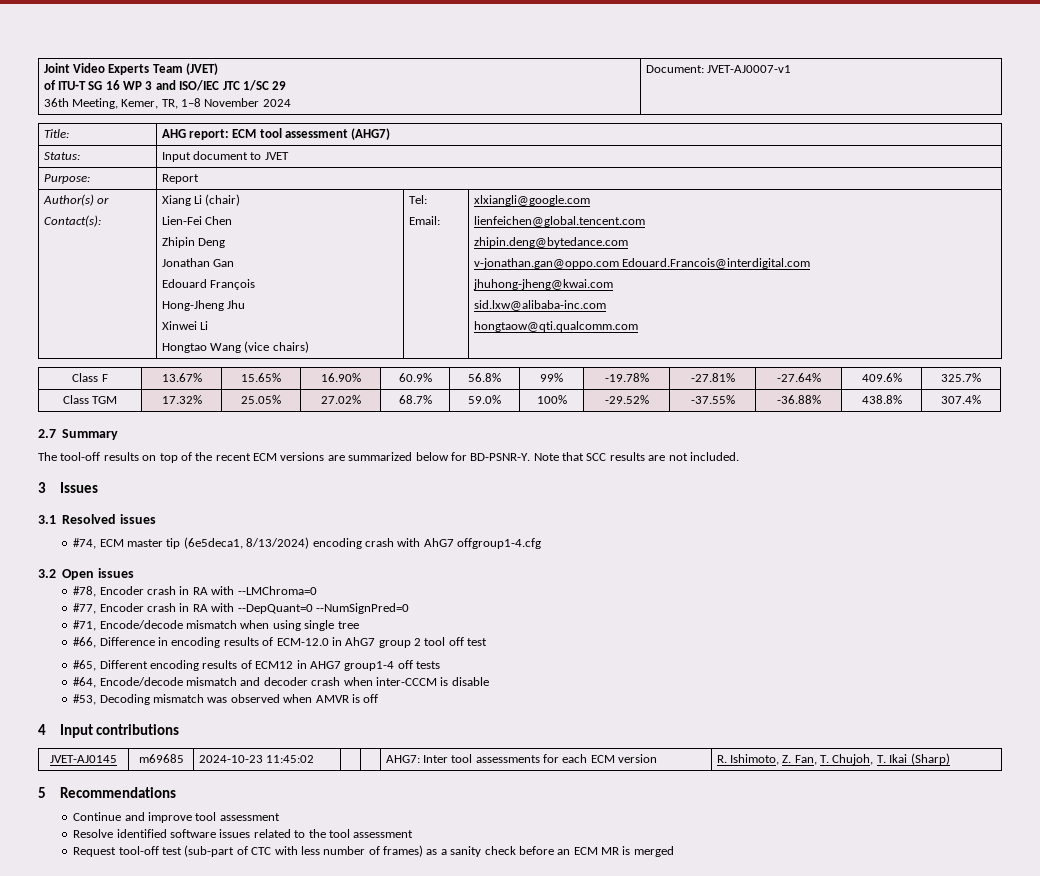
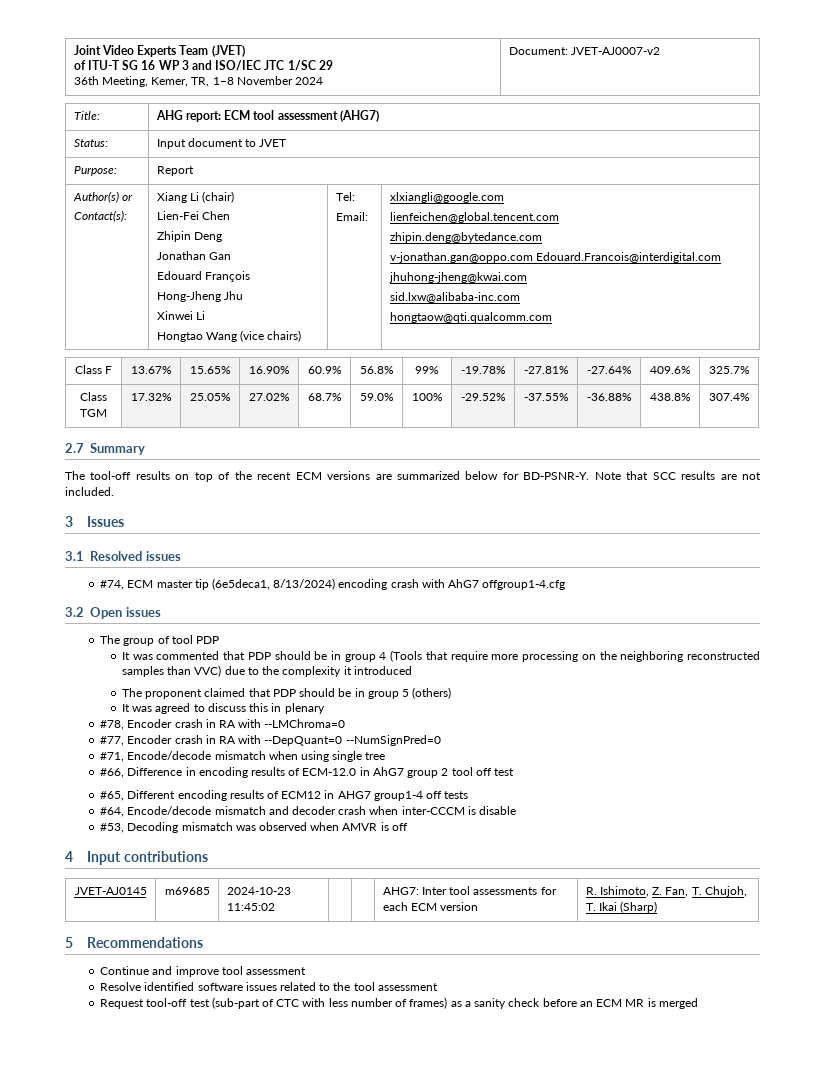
  Joint Video Experts Team (JVET)
  of ITU-T SG 16 WP 3 and ISO/IEC JTC 1/SC 29
- 36th Meeting, Kemer, TR, 1–8 November 2024 | Document: JVET-AJ0007-v1
+ 36th Meeting, Kemer, TR, 1–8 November 2024 | Document: JVET-AJ0007-v2
+ The group of tool PDP
+ It was commented that PDP should be in group 4 (Tools that require more processing on the neighboring reconstructed samples than VVC) due to the complexity it introduced
+ The proponent claimed that PDP should be in group 5 (others)
+ It was agreed to discuss this in plenary

